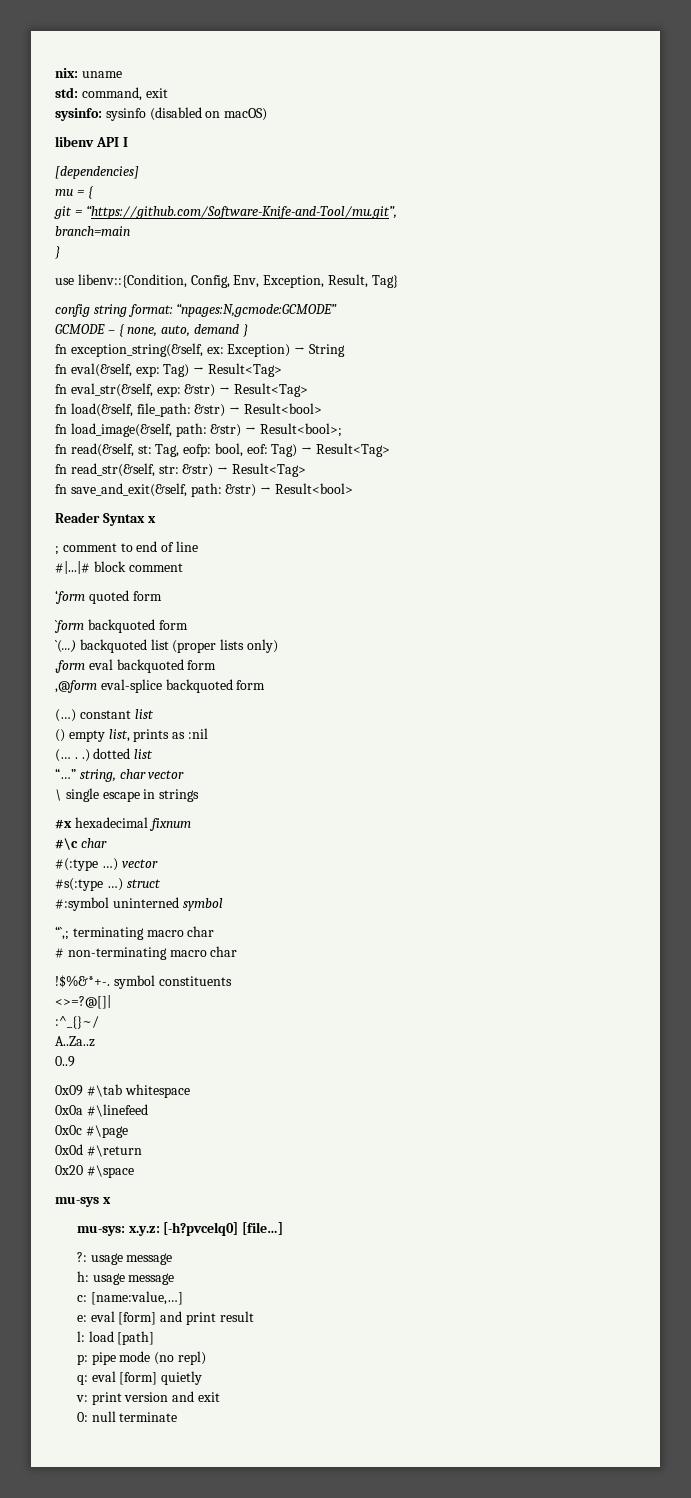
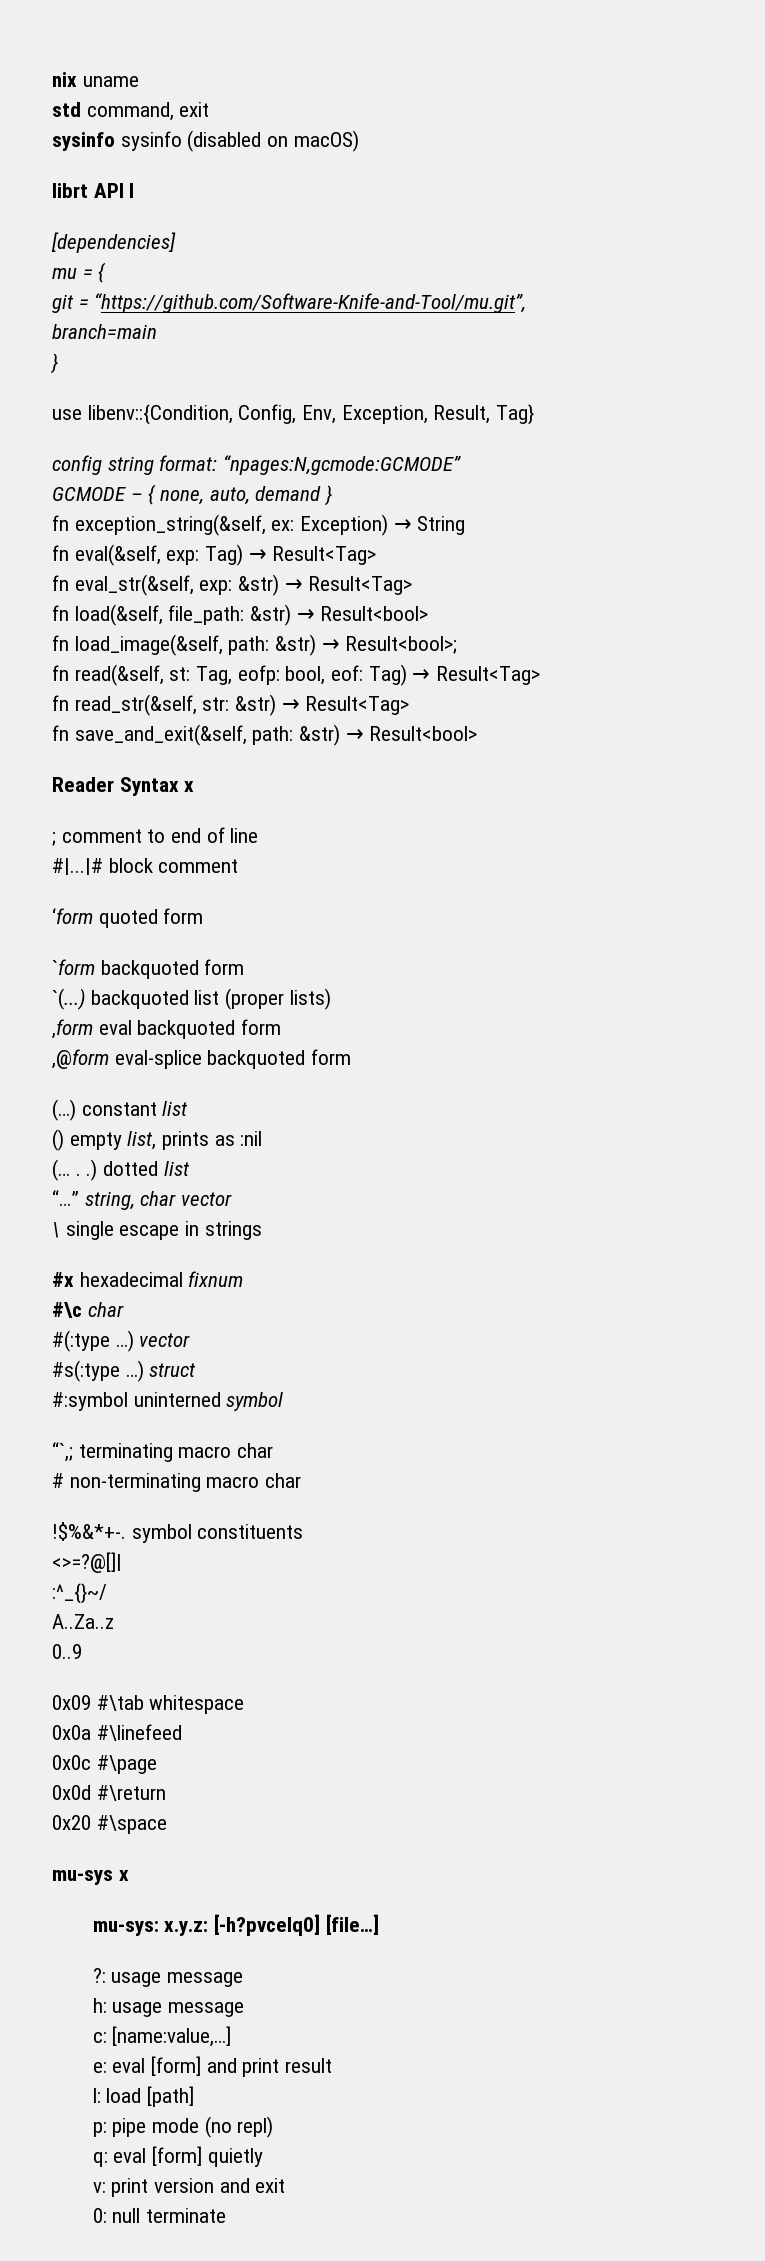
- nix: uname
+ nix uname
- std: command, exit
+ std command, exit
- sysinfo: sysinfo (disabled on macOS)
+ sysinfo sysinfo (disabled on macOS)
- libenv API I
+ librt API I
- `(...) backquoted list (proper lists only)
+ `(...) backquoted list (proper lists)

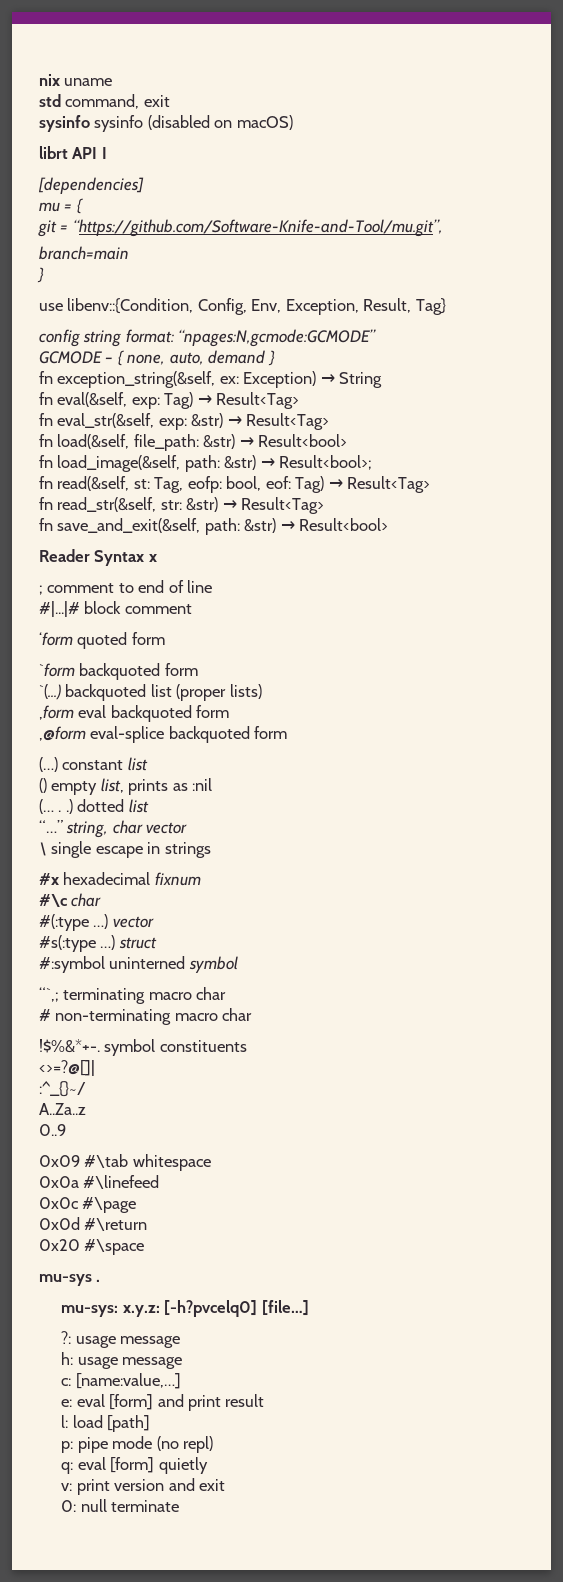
- mu-sys x
+ mu-sys .

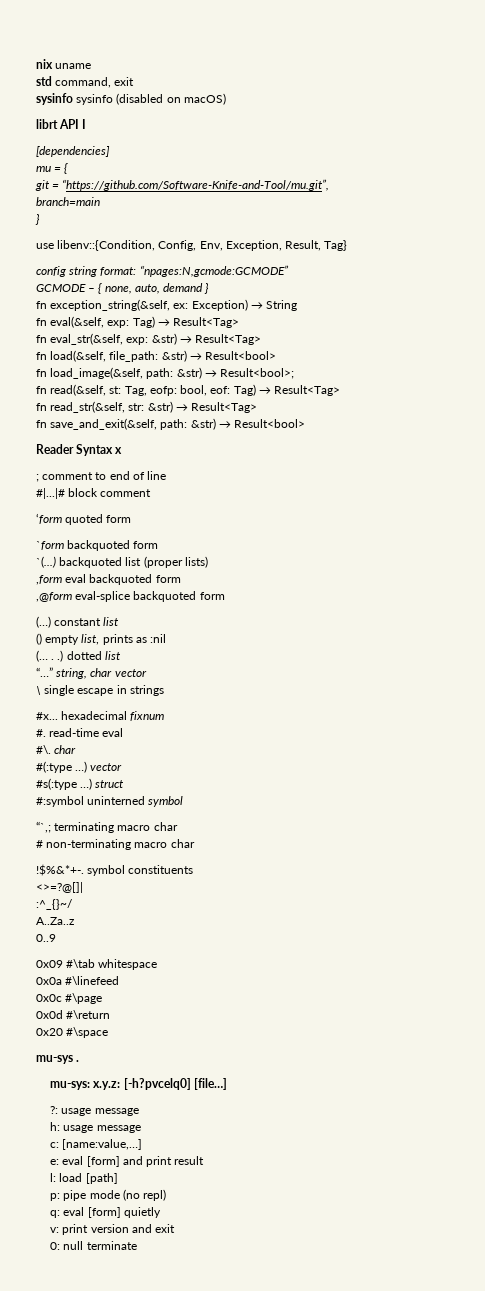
- #x hexadecimal fixnum
+ #x... hexadecimal fixnum
- #\c char
+ #. read-time eval
+ #\. char

